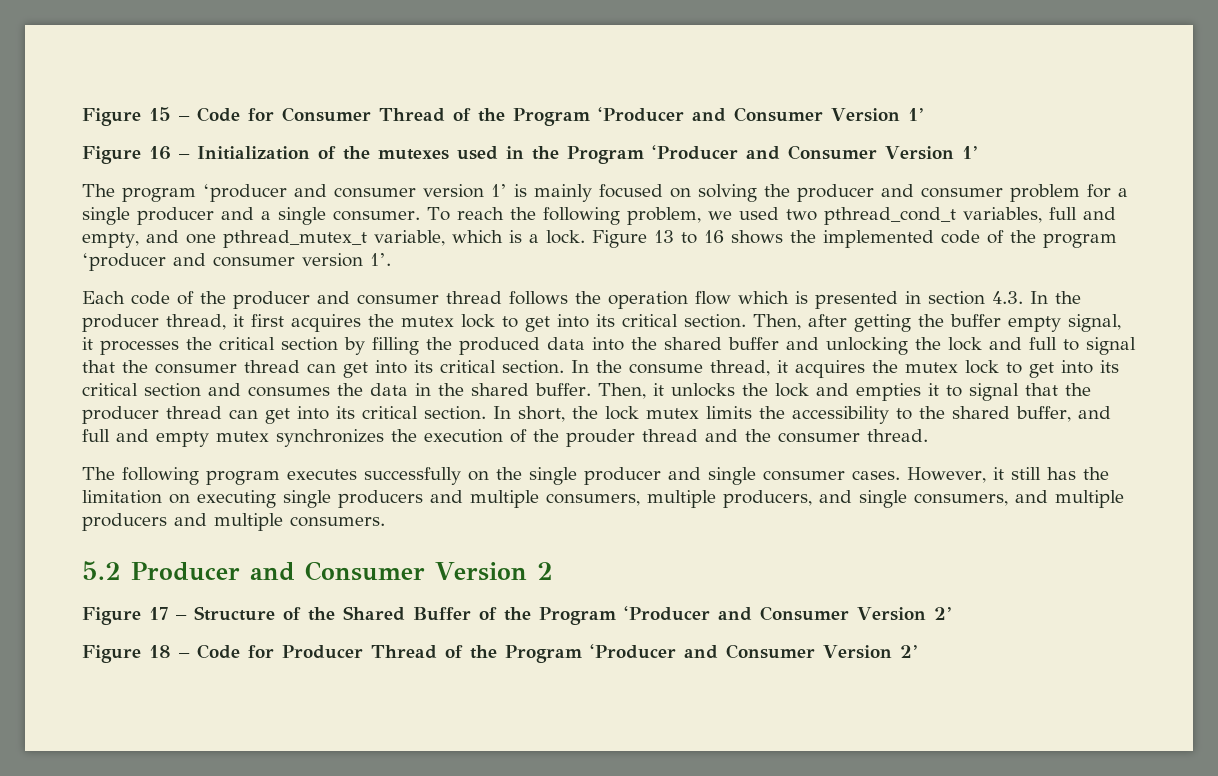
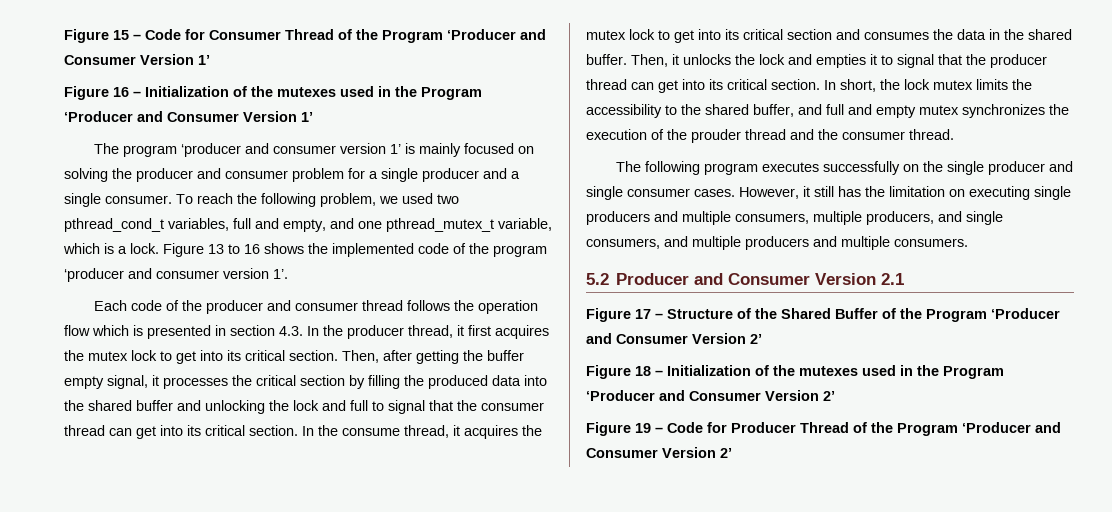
- 5.2 Producer and Consumer Version 2
+ 5.2 Producer and Consumer Version 2.1
- Figure 18 – Code for Producer Thread of the Program ‘Producer and Consumer Version 2’
+ Figure 18 – Initialization of the mutexes used in the Program ‘Producer and Consumer Version 2’
+ Figure 19 – Code for Producer Thread of the Program ‘Producer and Consumer Version 2’

